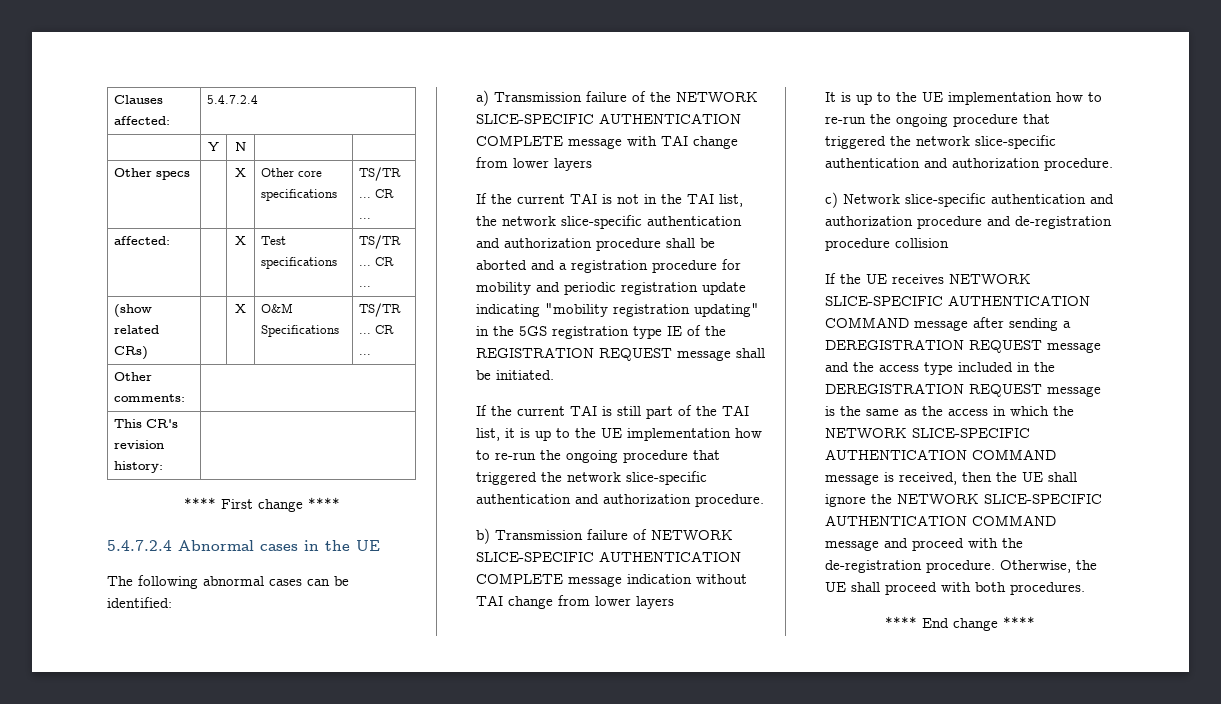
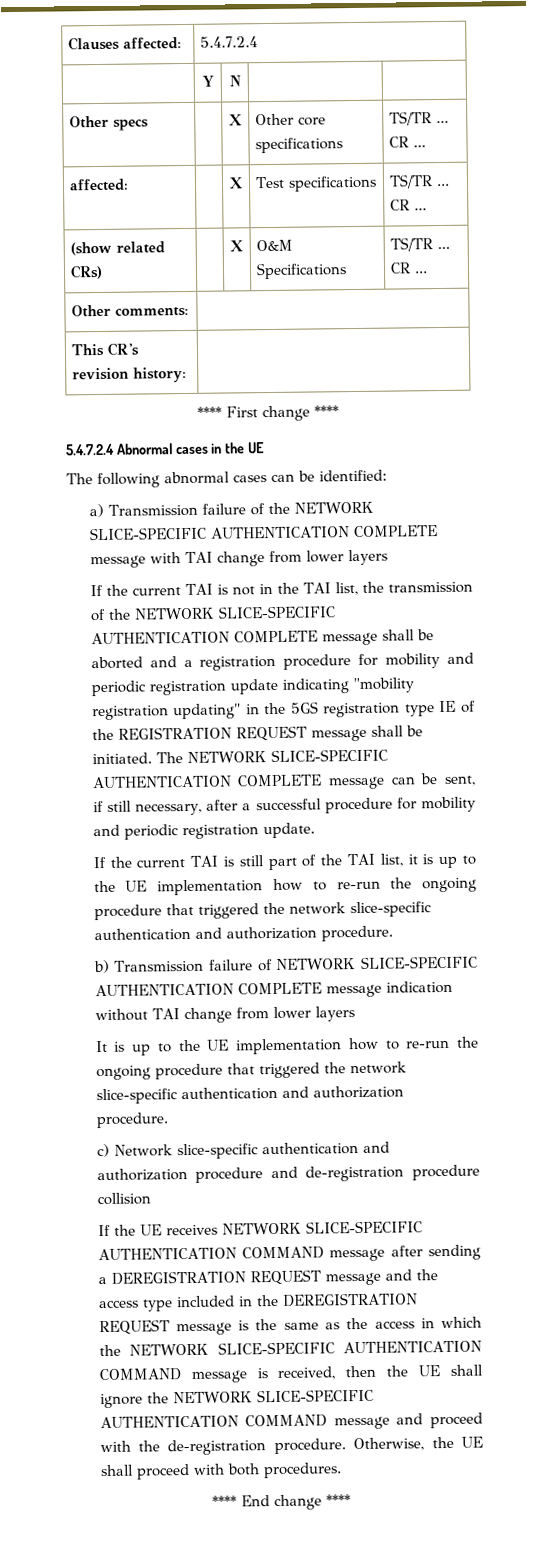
- If the current TAI is not in the TAI list, the network slice-specific authentication and authorization procedure shall be aborted and a registration procedure for mobility and periodic registration update indicating "mobility registration updating" in the 5GS registration type IE of the REGISTRATION REQUEST message shall be initiated.
+ If the current TAI is not in the TAI list, the transmission of the NETWORK SLICE-SPECIFIC AUTHENTICATION COMPLETE message shall be aborted and a registration procedure for mobility and periodic registration update indicating "mobility registration updating" in the 5GS registration type IE of the REGISTRATION REQUEST message shall be initiated. The NETWORK SLICE-SPECIFIC AUTHENTICATION COMPLETE message can be sent, if still necessary, after a successful procedure for mobility and periodic registration update.

